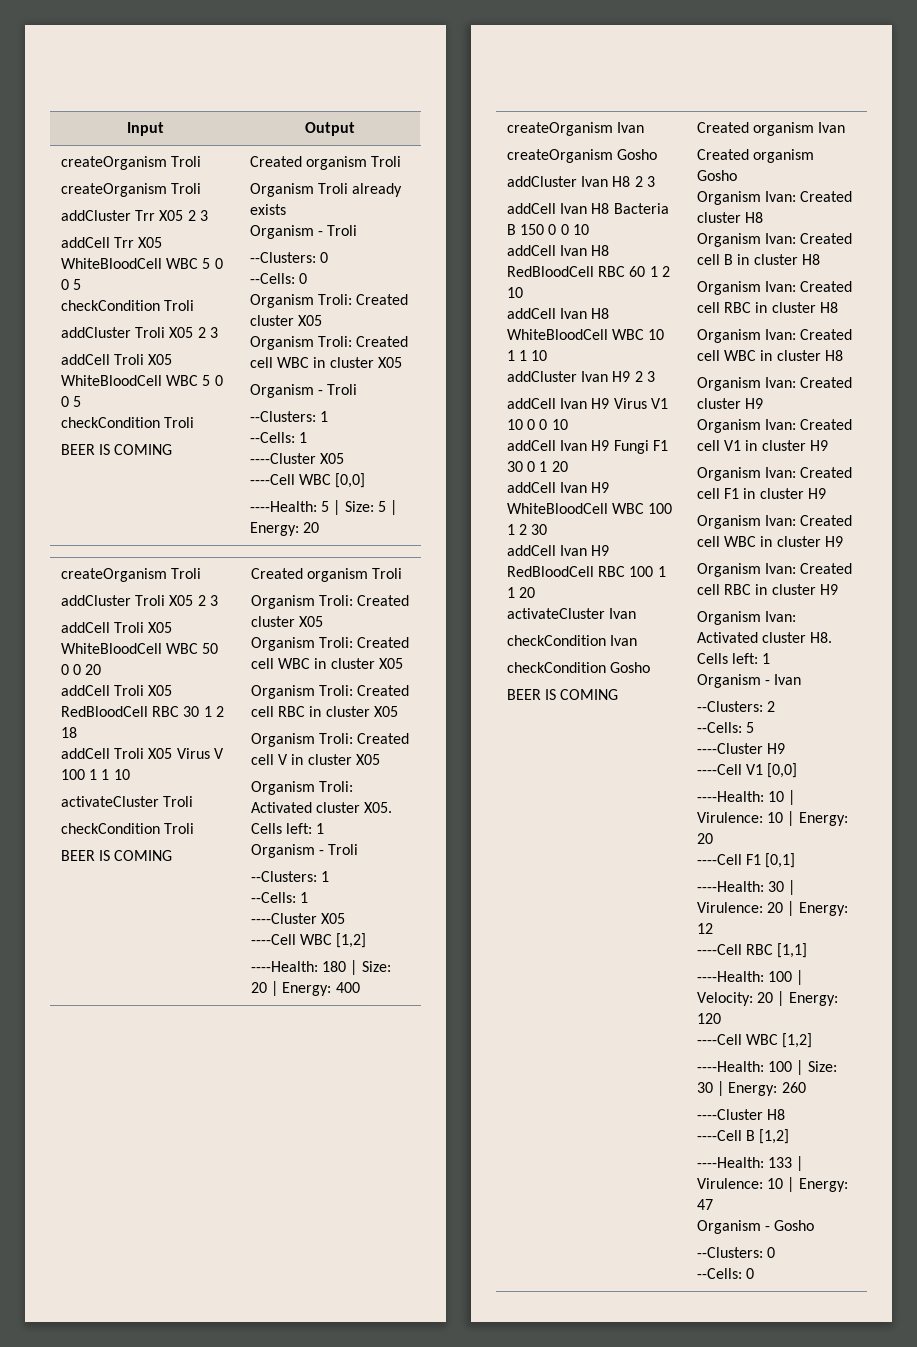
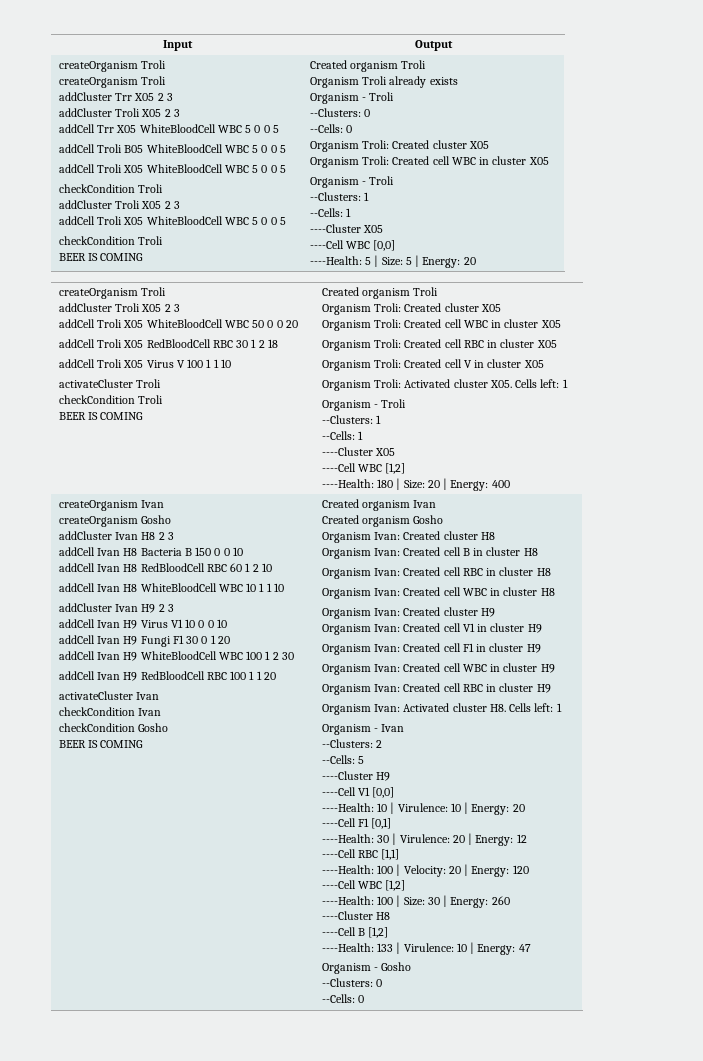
  addCluster Trr X05 2 3
+ addCluster Troli X05 2 3
+ addCell Troli B05 WhiteBloodCell WBC 5 0 0 5
+ addCell Troli X05 WhiteBloodCell WBC 5 0 0 5

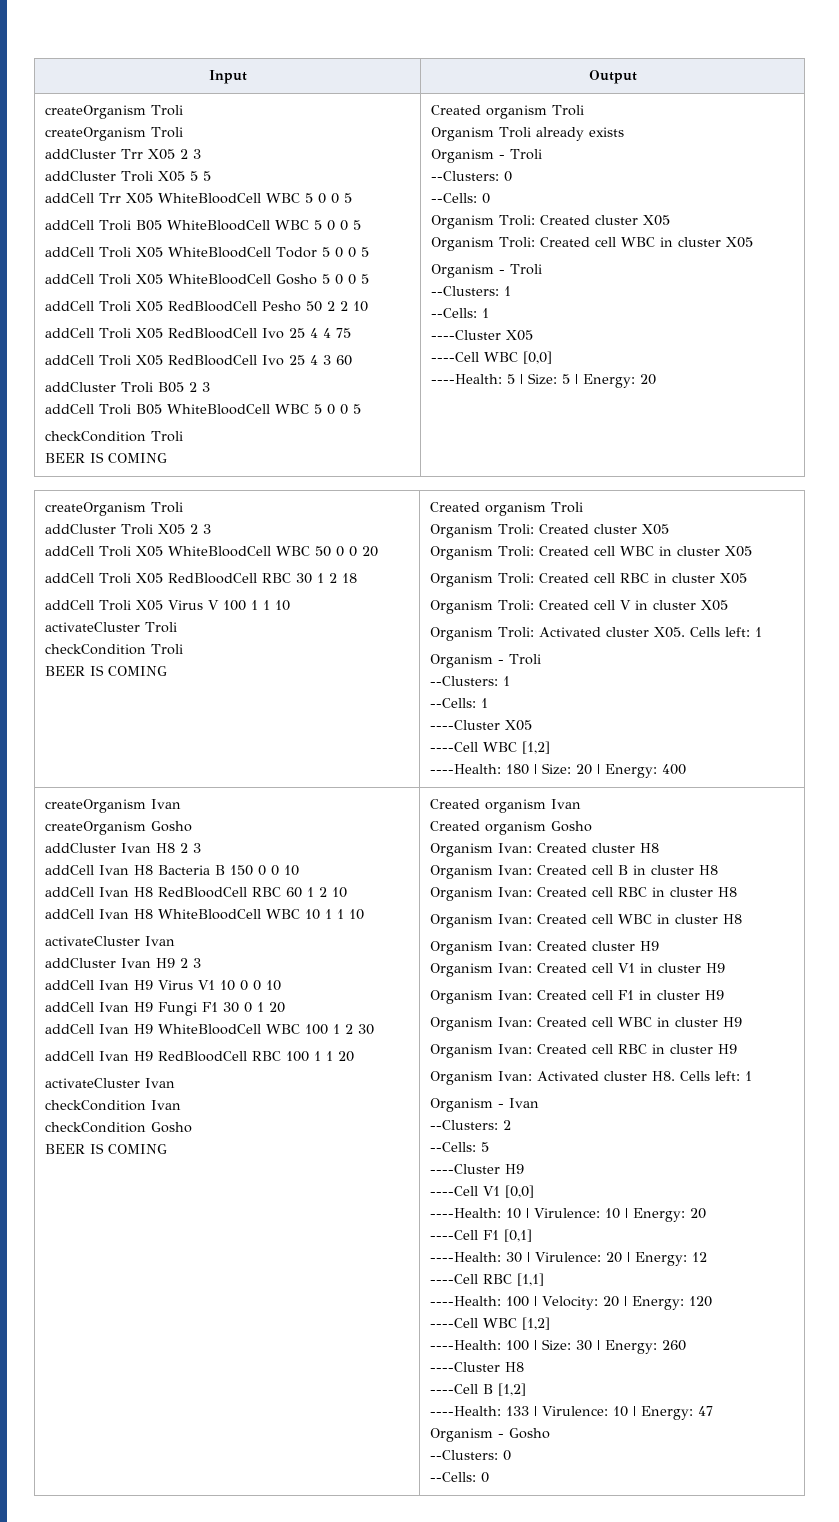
  addCluster Trr X05 2 3
- addCluster Troli X05 2 3
+ addCluster Troli X05 5 5
  addCell Trr X05 WhiteBloodCell WBC 5 0 0 5
  addCell Troli B05 WhiteBloodCell WBC 5 0 0 5
- addCell Troli X05 WhiteBloodCell WBC 5 0 0 5
- checkCondition Troli
- addCluster Troli X05 2 3
- addCell Troli X05 WhiteBloodCell WBC 5 0 0 5
+ addCell Troli X05 WhiteBloodCell Todor 5 0 0 5
+ addCell Troli X05 WhiteBloodCell Gosho 5 0 0 5
+ addCell Troli X05 RedBloodCell Pesho 50 2 2 10
+ addCell Troli X05 RedBloodCell Ivo 25 4 4 75
+ addCell Troli X05 RedBloodCell Ivo 25 4 3 60
+ addCluster Troli B05 2 3
+ addCell Troli B05 WhiteBloodCell WBC 5 0 0 5
  addCell Ivan H8 WhiteBloodCell WBC 10 1 1 10
+ activateCluster Ivan

